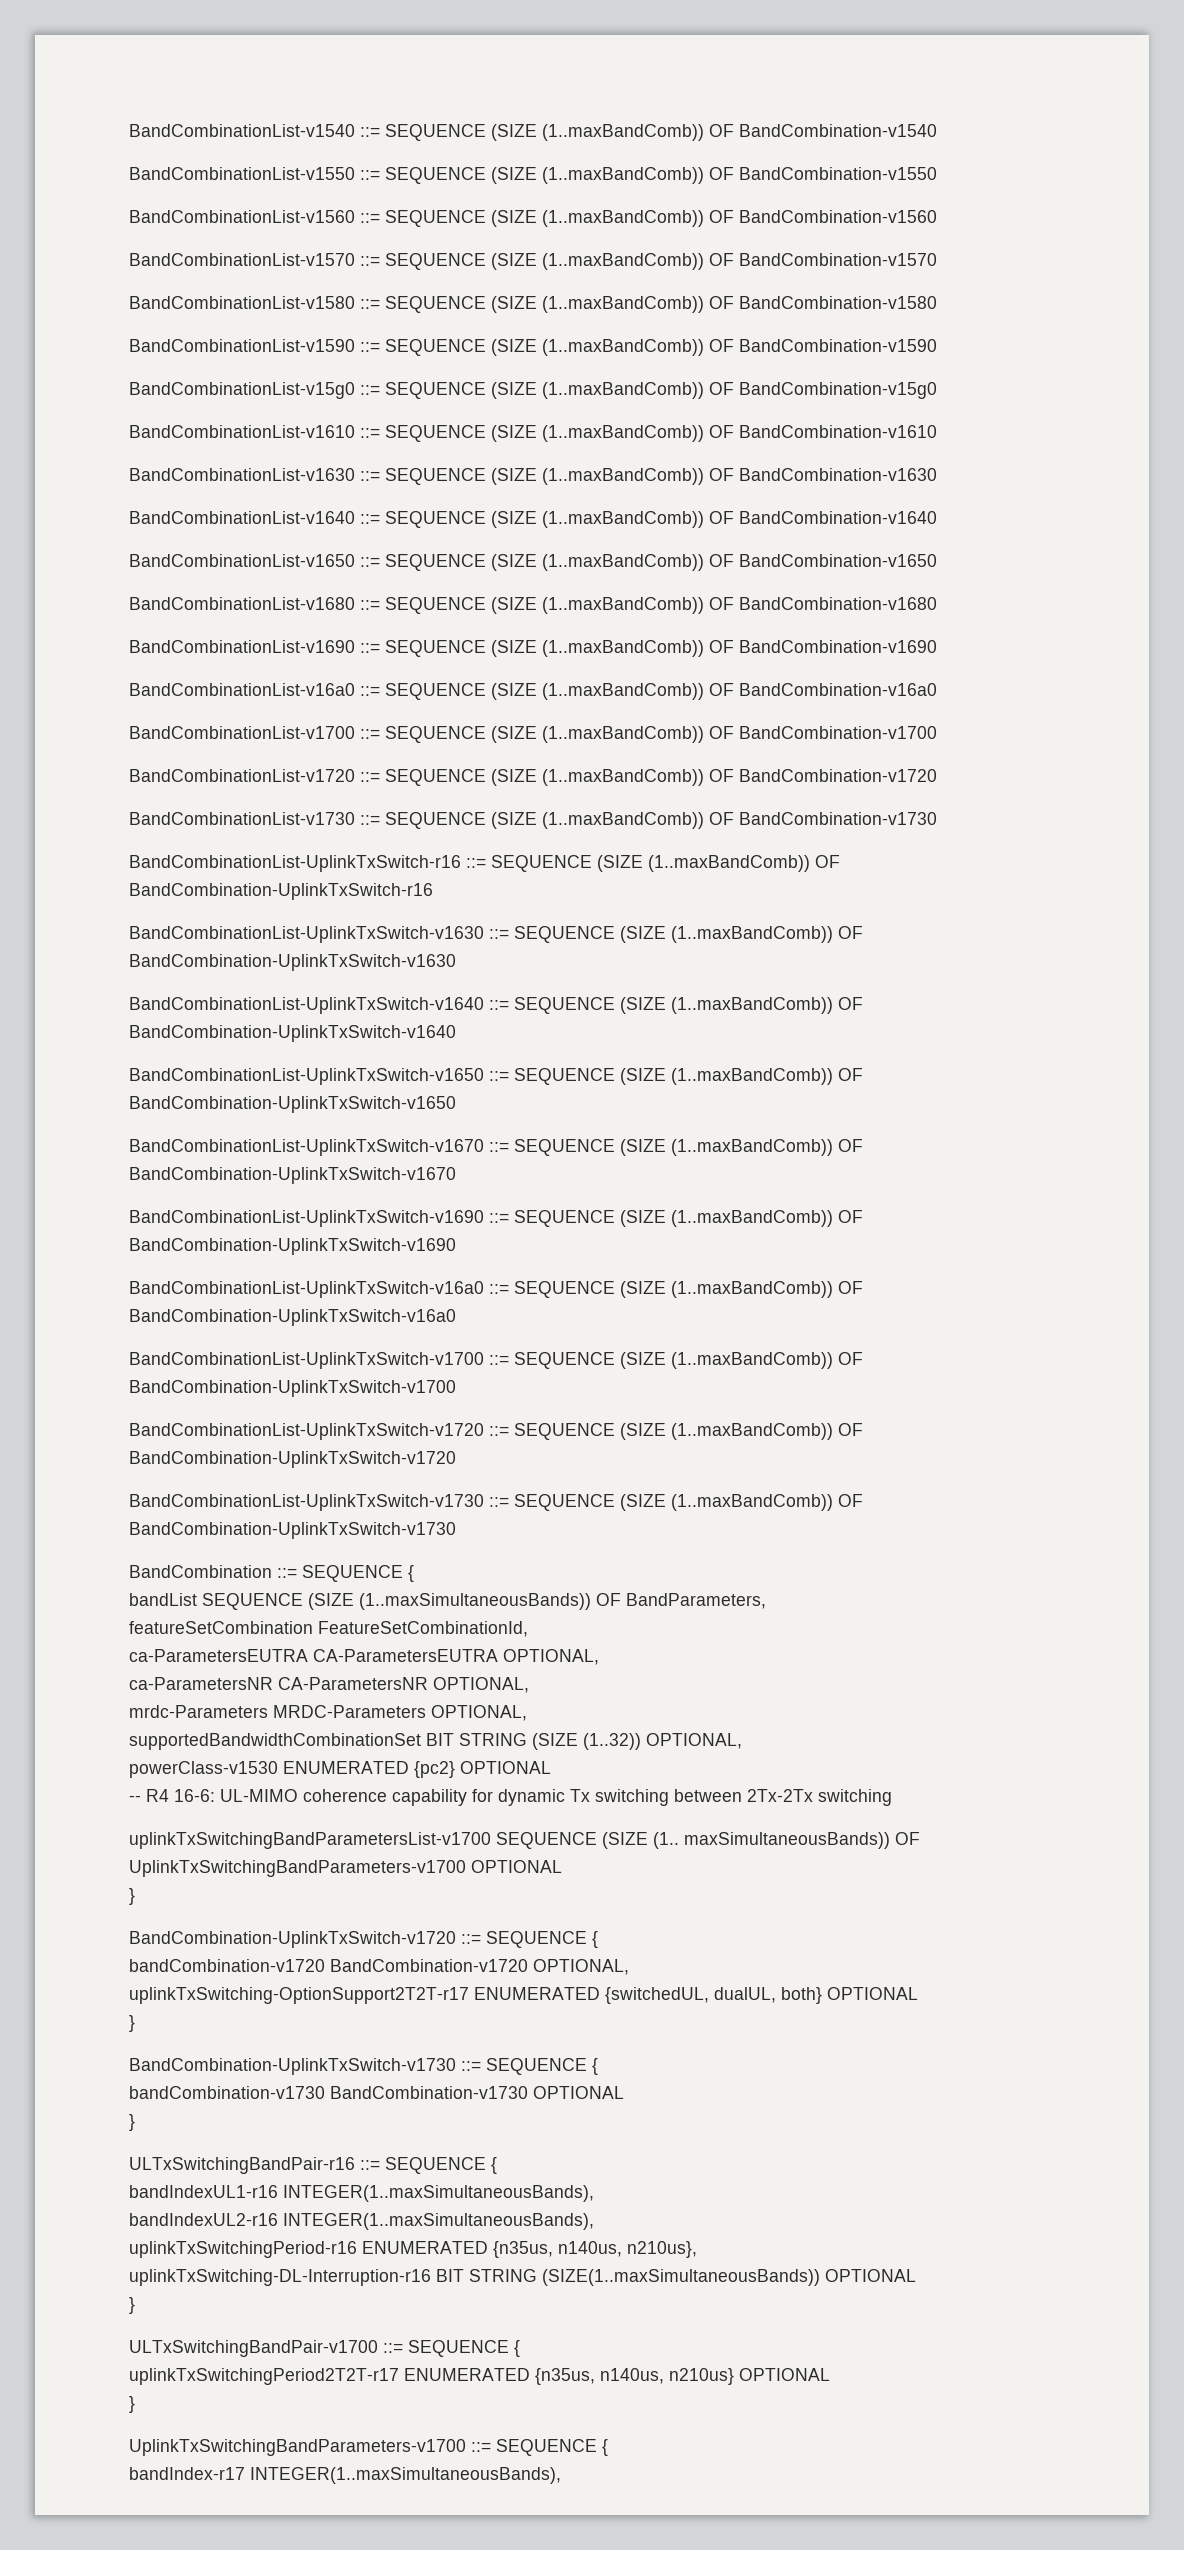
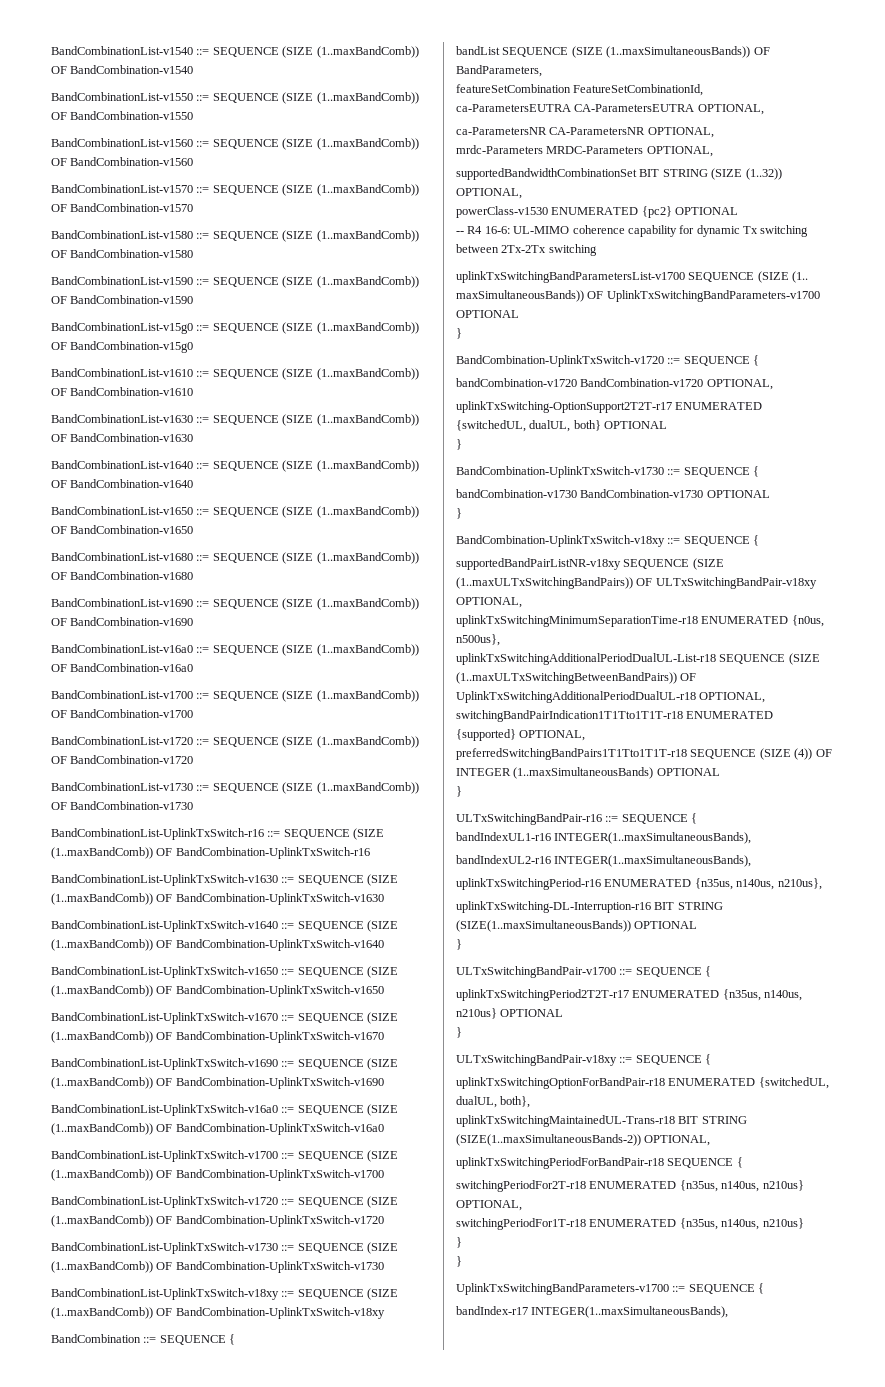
+ BandCombinationList-UplinkTxSwitch-v18xy ::= SEQUENCE (SIZE (1..maxBandComb)) OF BandCombination-UplinkTxSwitch-v18xy
+ BandCombination-UplinkTxSwitch-v18xy ::= SEQUENCE {
+ supportedBandPairListNR-v18xy SEQUENCE (SIZE (1..maxULTxSwitchingBandPairs)) OF ULTxSwitchingBandPair-v18xy OPTIONAL,
+ uplinkTxSwitchingMinimumSeparationTime-r18 ENUMERATED {n0us, n500us},
+ uplinkTxSwitchingAdditionalPeriodDualUL-List-r18 SEQUENCE (SIZE (1..maxULTxSwitchingBetweenBandPairs)) OF UplinkTxSwitchingAdditionalPeriodDualUL-r18 OPTIONAL, switchingBandPairIndication1T1Tto1T1T-r18 ENUMERATED {supported} OPTIONAL,
+ preferredSwitchingBandPairs1T1Tto1T1T-r18 SEQUENCE (SIZE (4)) OF INTEGER (1..maxSimultaneousBands) OPTIONAL
+ }
+ ULTxSwitchingBandPair-v18xy ::= SEQUENCE {
+ uplinkTxSwitchingOptionForBandPair-r18 ENUMERATED {switchedUL, dualUL, both},
+ uplinkTxSwitchingMaintainedUL-Trans-r18 BIT STRING (SIZE(1..maxSimultaneousBands-2)) OPTIONAL,
+ uplinkTxSwitchingPeriodForBandPair-r18 SEQUENCE {
+ switchingPeriodFor2T-r18 ENUMERATED {n35us, n140us, n210us} OPTIONAL,
+ switchingPeriodFor1T-r18 ENUMERATED {n35us, n140us, n210us}
+ }
+ }

